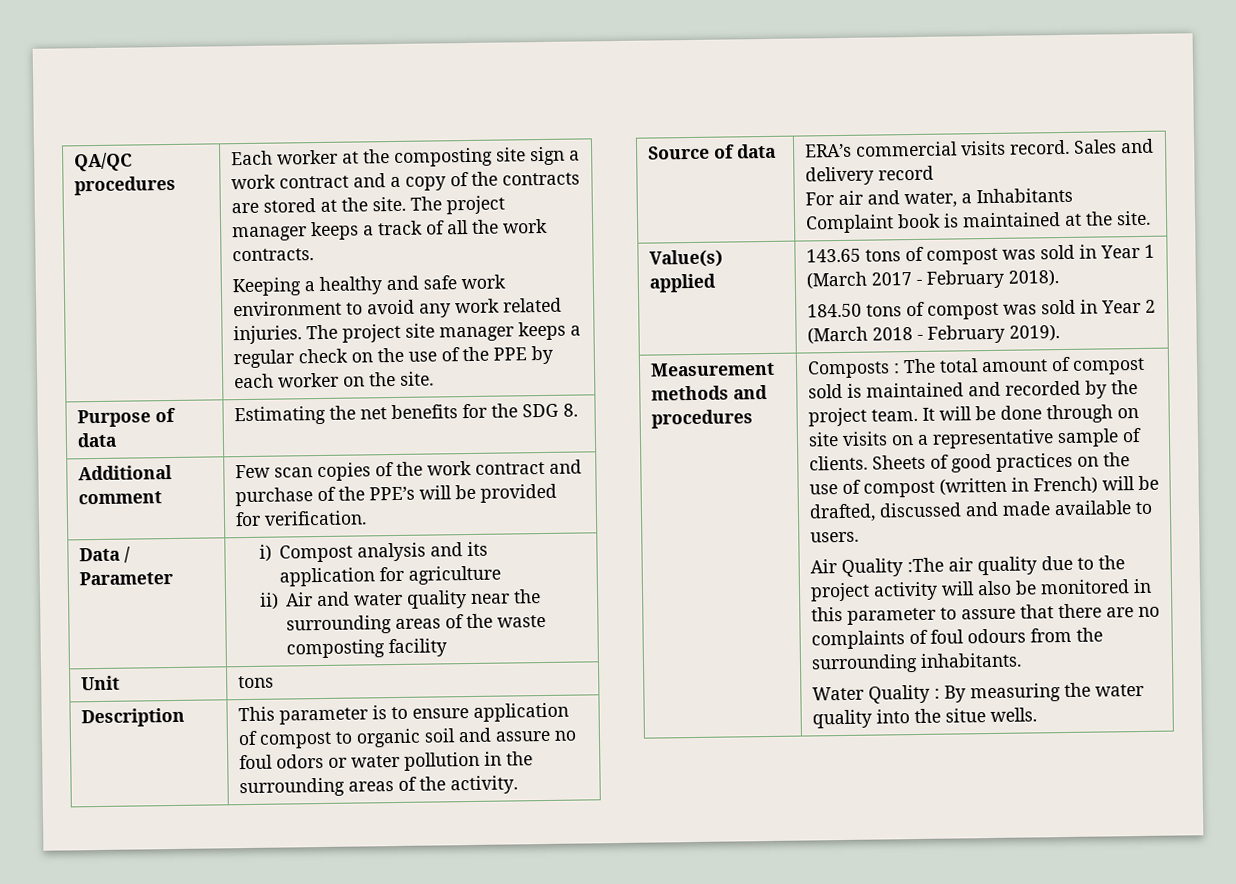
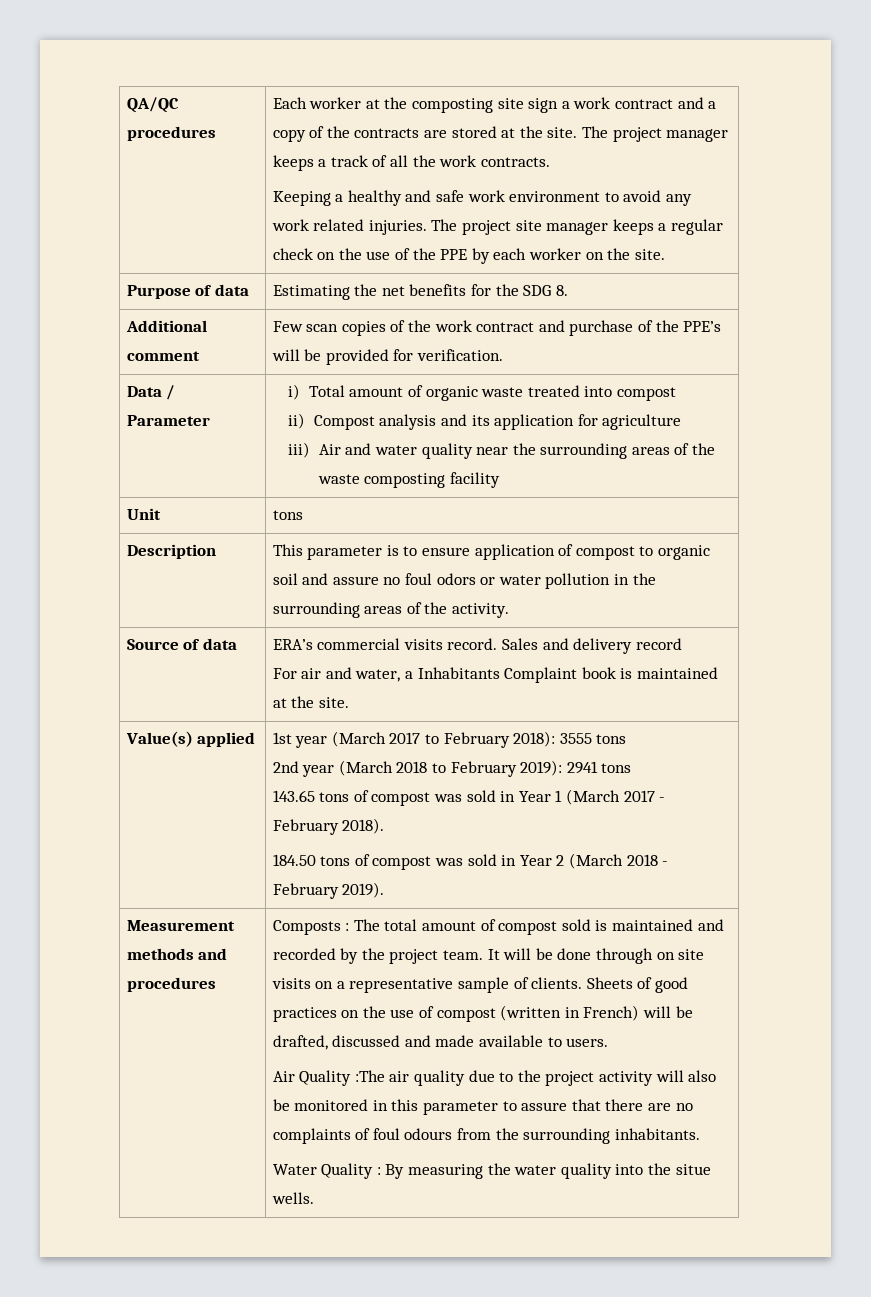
- Data / Parameter | i) Compost analysis and its application for agriculture
- ii) Air and water quality near the surrounding areas of the waste composting facility
+ Data / Parameter | i) Total amount of organic waste treated into compost
+ ii) Compost analysis and its application for agriculture
+ iii) Air and water quality near the surrounding areas of the waste composting facility
+ 1st year (March 2017 to February 2018): 3555 tons
+ 2nd year (March 2018 to February 2019): 2941 tons

